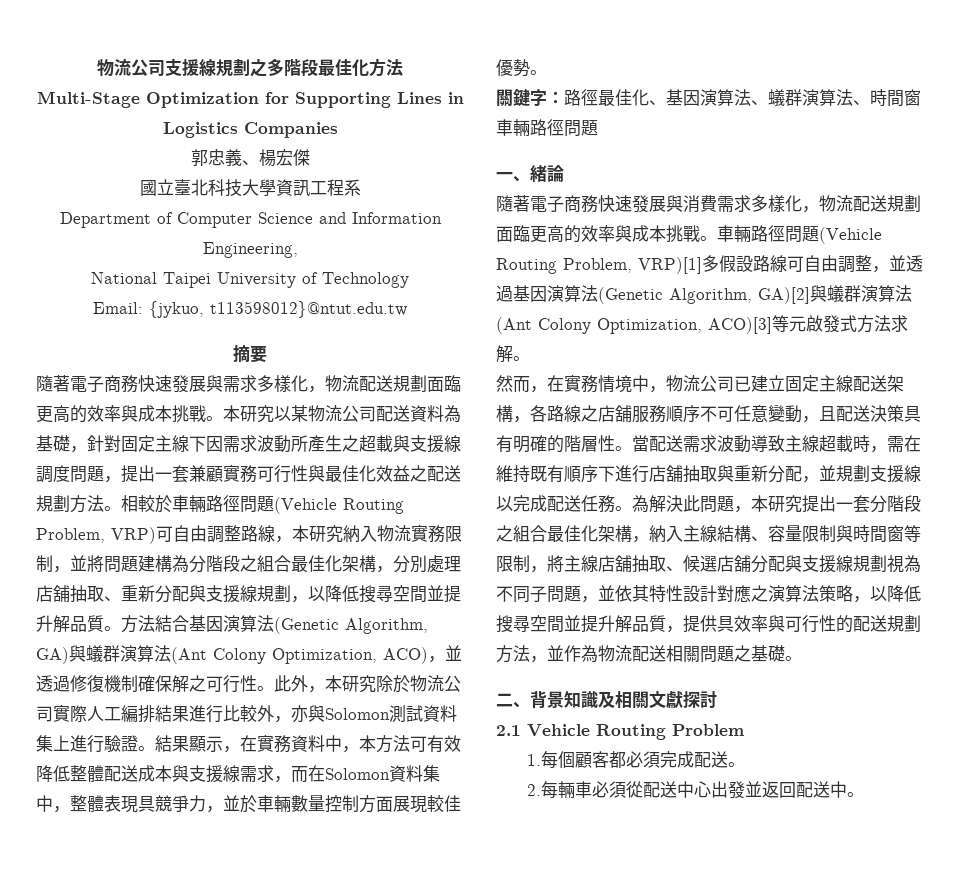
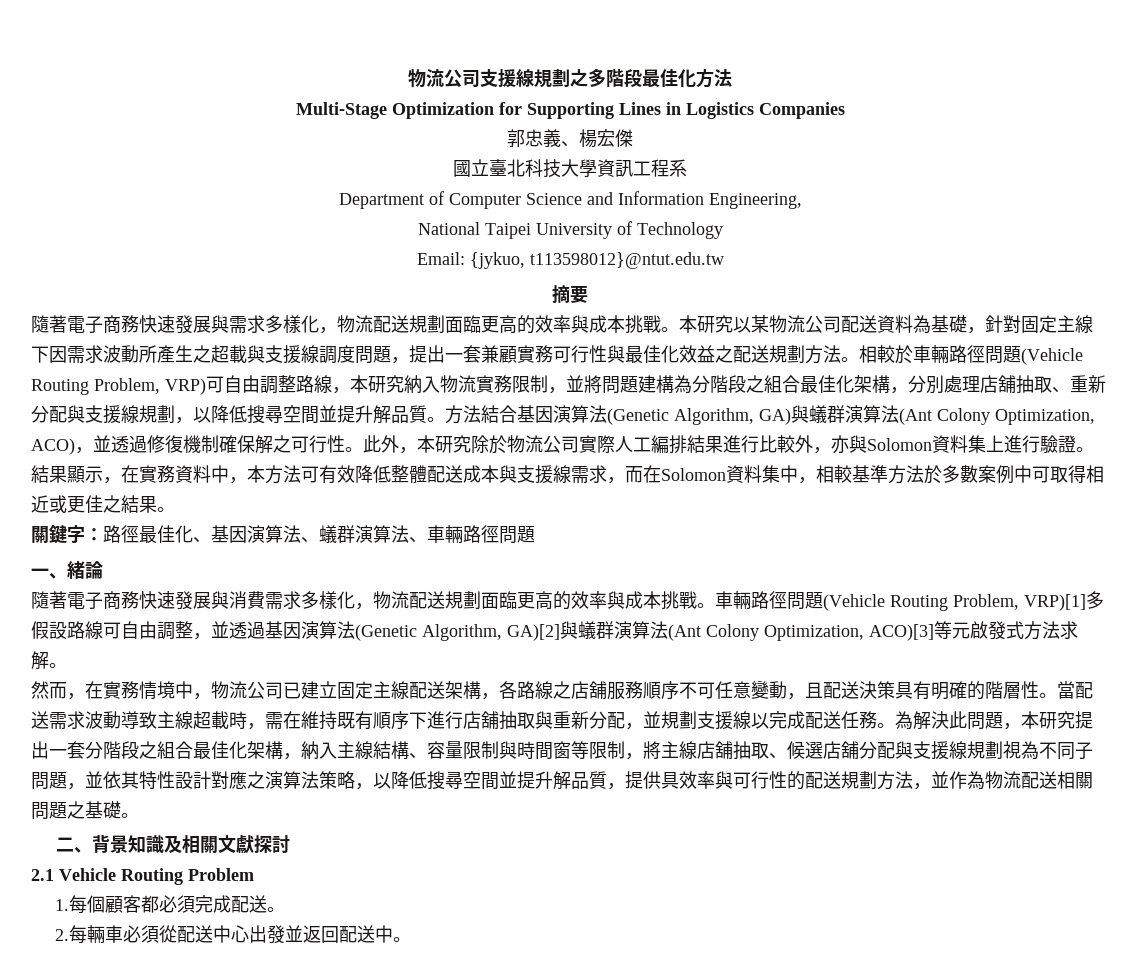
- 此外，本研究除於物流公司實際人工編排結果進行比較外，亦與Solomon測試資料集上進行驗證。
+ 此外，本研究除於物流公司實際人工編排結果進行比較外，亦與Solomon資料集上進行驗證。
- 結果顯示，在實務資料中，本方法可有效降低整體配送成本與支援線需求，而在Solomon資料集中，整體表現具競爭力，並於車輛數量控制方面展現較佳優勢。
+ 結果顯示，在實務資料中，本方法可有效降低整體配送成本與支援線需求，而在Solomon資料集中，相較基準方法於多數案例中可取得相近或更佳之結果。
- 關鍵字：路徑最佳化、基因演算法、蟻群演算法、時間窗車輛路徑問題
+ 關鍵字：路徑最佳化、基因演算法、蟻群演算法、車輛路徑問題

